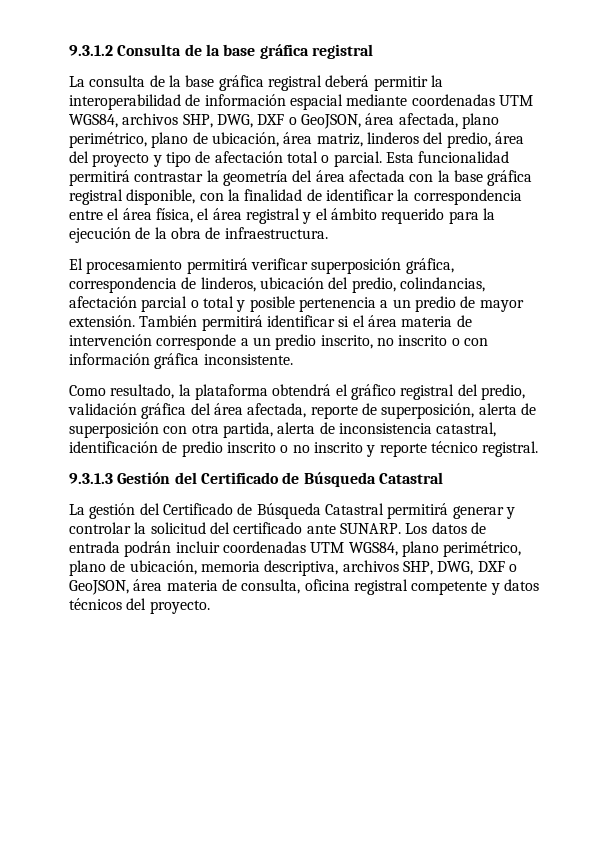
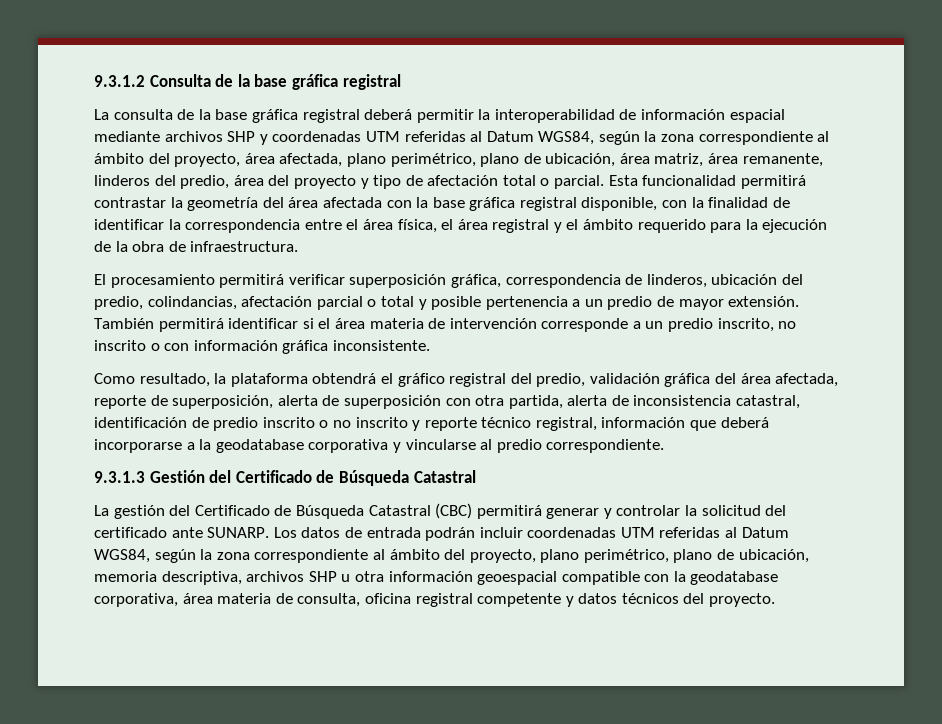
- La consulta de la base gráfica registral deberá permitir la interoperabilidad de información espacial mediante coordenadas UTM WGS84, archivos SHP, DWG, DXF o GeoJSON, área afectada, plano perimétrico, plano de ubicación, área matriz, linderos del predio, área del proyecto y tipo de afectación total o parcial.
+ La consulta de la base gráfica registral deberá permitir la interoperabilidad de información espacial mediante archivos SHP y coordenadas UTM referidas al Datum WGS84, según la zona correspondiente al ámbito del proyecto, área afectada, plano perimétrico, plano de ubicación, área matriz, área remanente, linderos del predio, área del proyecto y tipo de afectación total o parcial.
- Como resultado, la plataforma obtendrá el gráfico registral del predio, validación gráfica del área afectada, reporte de superposición, alerta de superposición con otra partida, alerta de inconsistencia catastral, identificación de predio inscrito o no inscrito y reporte técnico registral.
+ Como resultado, la plataforma obtendrá el gráfico registral del predio, validación gráfica del área afectada, reporte de superposición, alerta de superposición con otra partida, alerta de inconsistencia catastral, identificación de predio inscrito o no inscrito y reporte técnico registral, información que deberá incorporarse a la geodatabase corporativa y vincularse al predio correspondiente.
- La gestión del Certificado de Búsqueda Catastral permitirá generar y controlar la solicitud del certificado ante SUNARP.
+ La gestión del Certificado de Búsqueda Catastral (CBC) permitirá generar y controlar la solicitud del certificado ante SUNARP.
- Los datos de entrada podrán incluir coordenadas UTM WGS84, plano perimétrico, plano de ubicación, memoria descriptiva, archivos SHP, DWG, DXF o GeoJSON, área materia de consulta, oficina registral competente y datos técnicos del proyecto.
+ Los datos de entrada podrán incluir coordenadas UTM referidas al Datum WGS84, según la zona correspondiente al ámbito del proyecto, plano perimétrico, plano de ubicación, memoria descriptiva, archivos SHP u otra información geoespacial compatible con la geodatabase corporativa, área materia de consulta, oficina registral competente y datos técnicos del proyecto.

